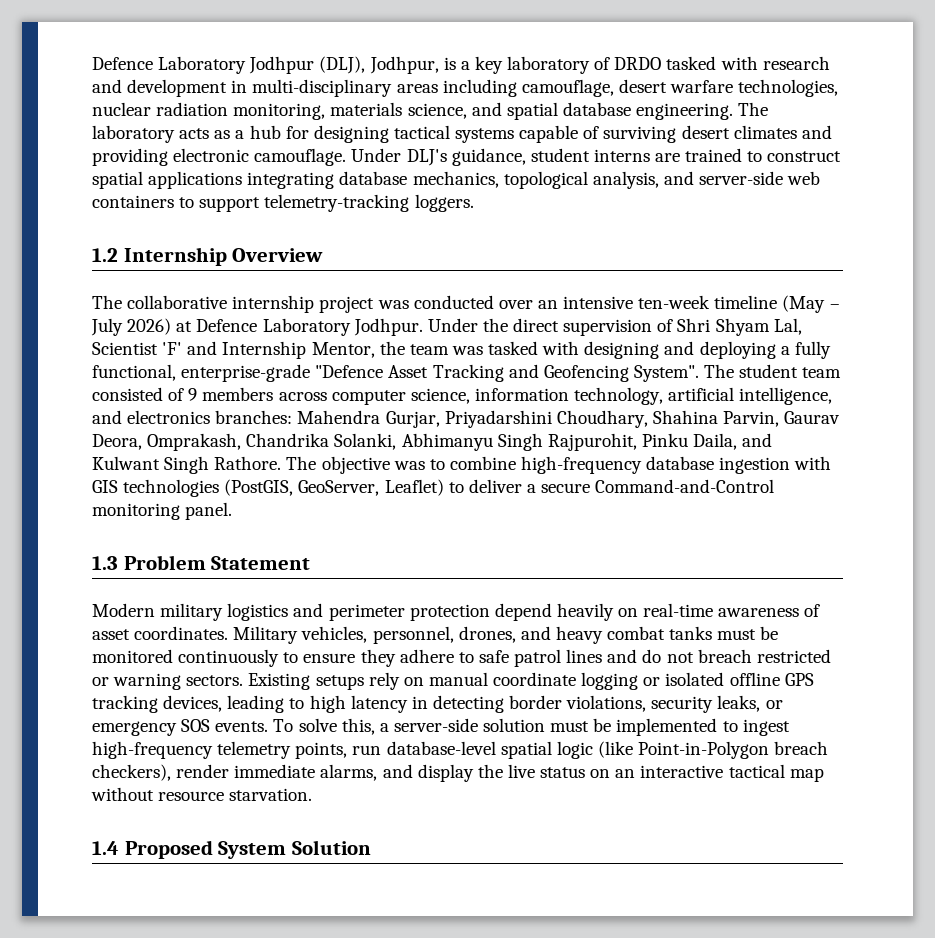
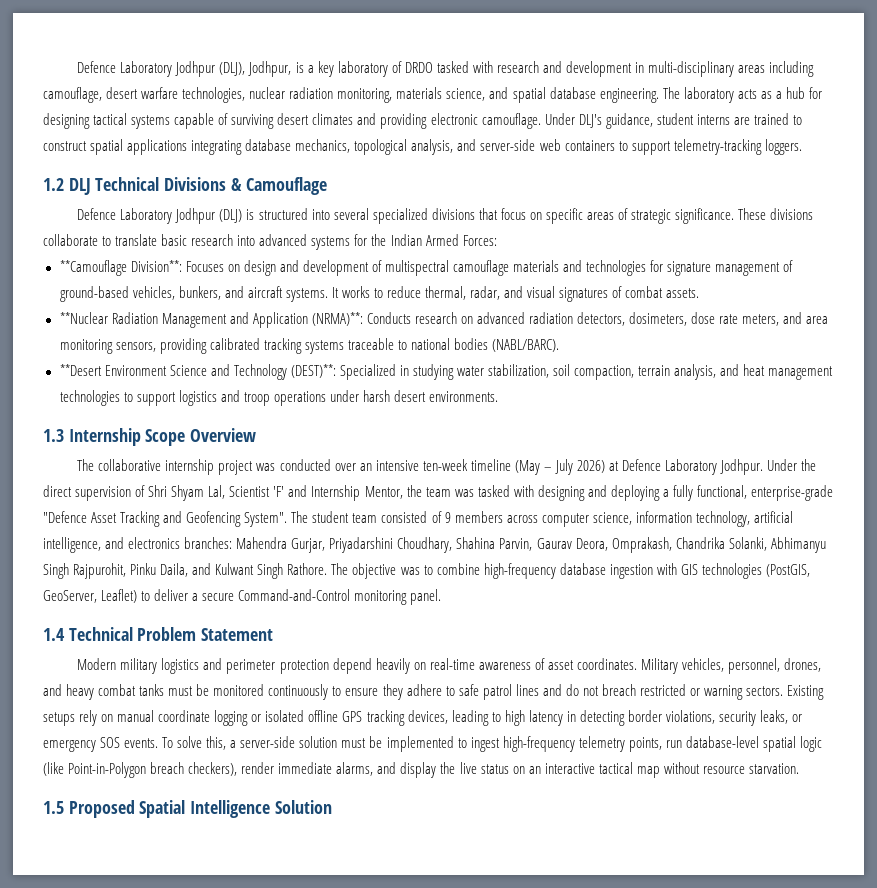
- 1.2 Internship Overview
+ 1.2 DLJ Technical Divisions & Camouflage
+ Defence Laboratory Jodhpur (DLJ) is structured into several specialized divisions that focus on specific areas of strategic significance. These divisions collaborate to translate basic research into advanced systems for the Indian Armed Forces:
+ **Camouflage Division**: Focuses on design and development of multispectral camouflage materials and technologies for signature management of ground-based vehicles, bunkers, and aircraft systems. It works to reduce thermal, radar, and visual signatures of combat assets.
+ **Nuclear Radiation Management and Application (NRMA)**: Conducts research on advanced radiation detectors, dosimeters, dose rate meters, and area monitoring sensors, providing calibrated tracking systems traceable to national bodies (NABL/BARC).
+ **Desert Environment Science and Technology (DEST)**: Specialized in studying water stabilization, soil compaction, terrain analysis, and heat management technologies to support logistics and troop operations under harsh desert environments.
+ 1.3 Internship Scope Overview
- 1.3 Problem Statement
+ 1.4 Technical Problem Statement
- 1.4 Proposed System Solution
+ 1.5 Proposed Spatial Intelligence Solution

